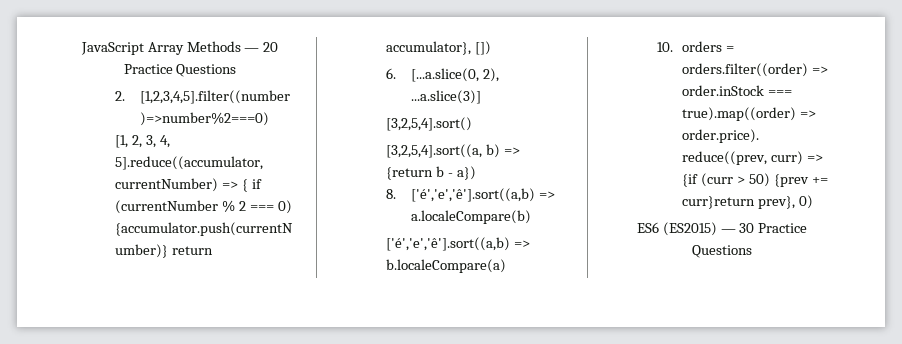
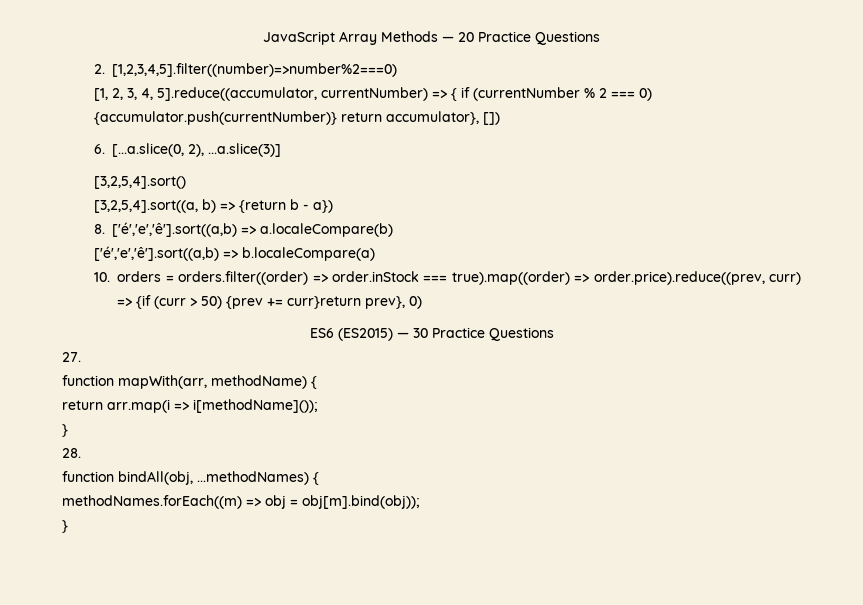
+ 27.
+ function mapWith(arr, methodName) {
+ return arr.map(i => i[methodName]());
+ }
+ 28.
+ function bindAll(obj, ...methodNames) {
+ methodNames.forEach((m) => obj = obj[m].bind(obj));
+ }

